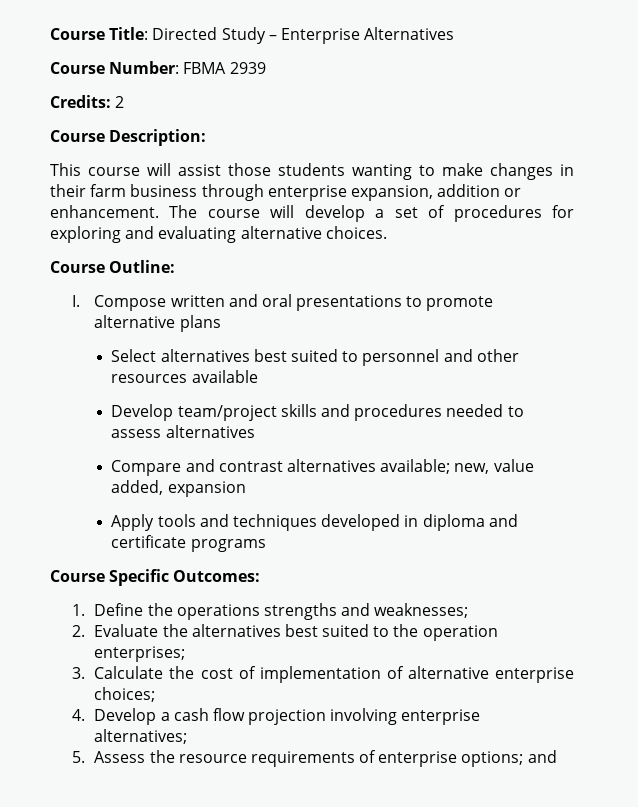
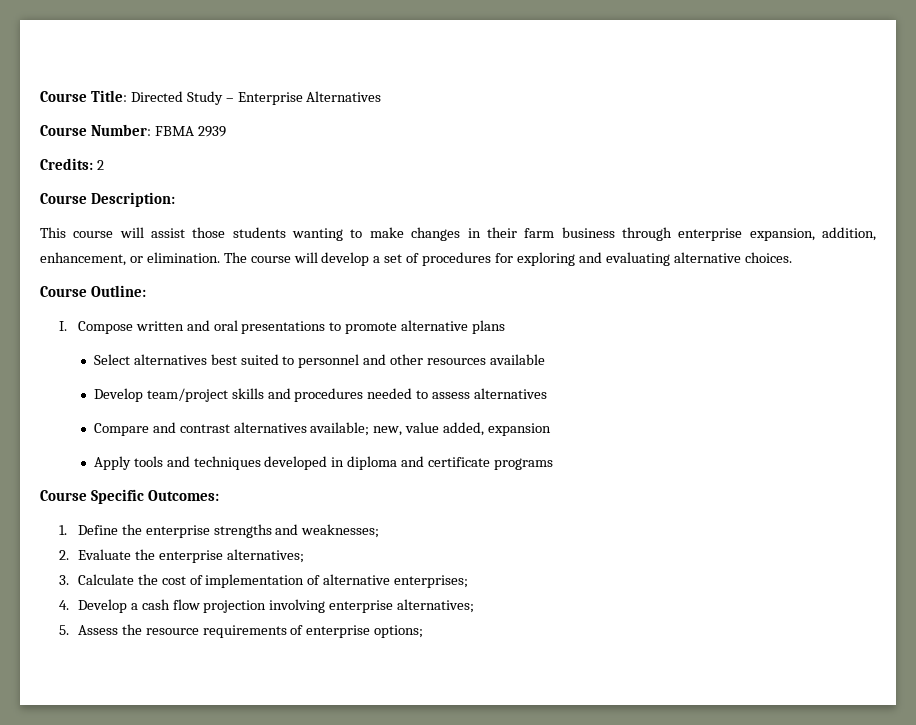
- This course will assist those students wanting to make changes in their farm business through enterprise expansion, addition or enhancement.
+ This course will assist those students wanting to make changes in their farm business through enterprise expansion, addition, enhancement, or elimination.
- 1. Define the operations strengths and weaknesses;
+ 1. Define the enterprise strengths and weaknesses;
- 2. Evaluate the alternatives best suited to the operation enterprises;
+ 2. Evaluate the enterprise alternatives;
- 3. Calculate the cost of implementation of alternative enterprise choices;
+ 3. Calculate the cost of implementation of alternative enterprises;
- 5. Assess the resource requirements of enterprise options; and
+ 5. Assess the resource requirements of enterprise options;

